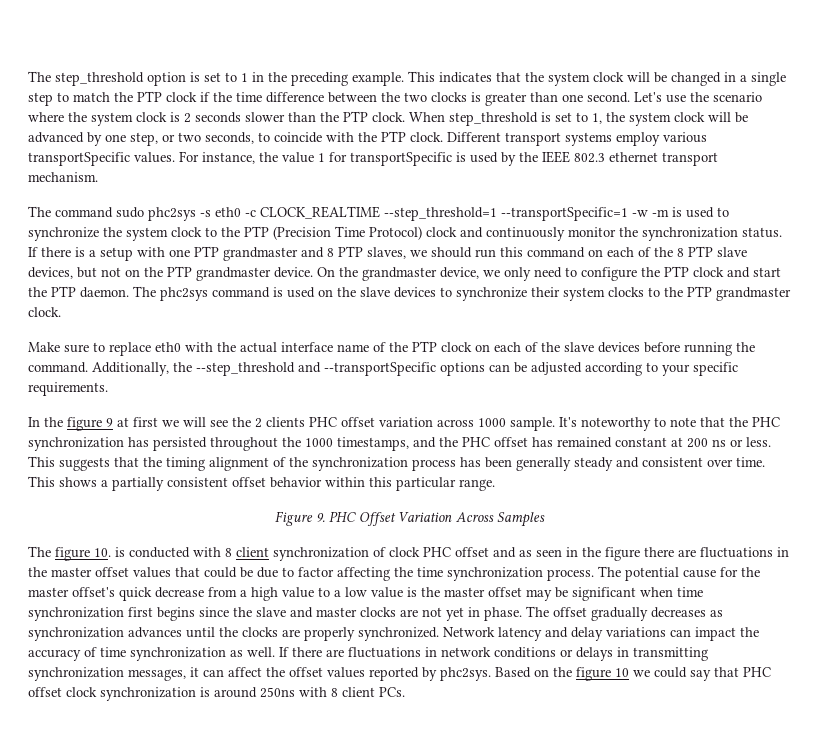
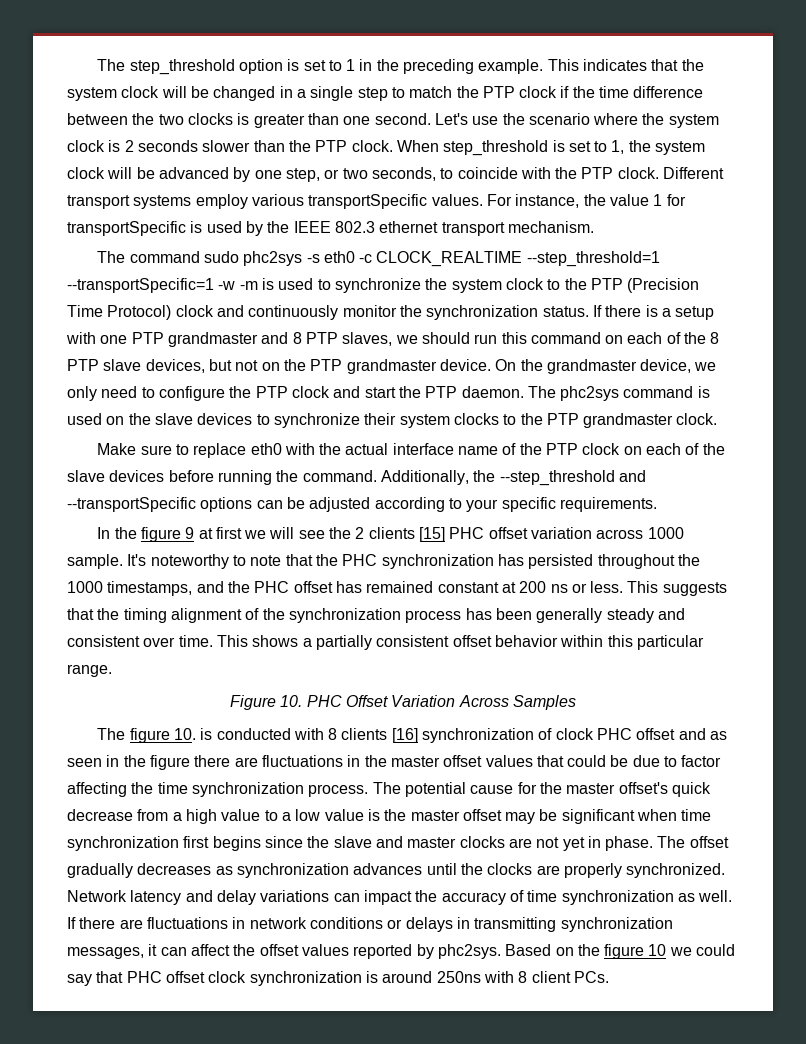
- In the figure 9 at first we will see the 2 clients PHC offset variation across 1000 sample.
+ In the figure 9 at first we will see the 2 clients [15] PHC offset variation across 1000 sample.
- Figure 9. PHC Offset Variation Across Samples
+ Figure 10. PHC Offset Variation Across Samples
- The figure 10. is conducted with 8 client synchronization of clock PHC offset and as seen in the figure there are fluctuations in the master offset values that could be due to factor affecting the time synchronization process.
+ The figure 10. is conducted with 8 clients [16] synchronization of clock PHC offset and as seen in the figure there are fluctuations in the master offset values that could be due to factor affecting the time synchronization process.

